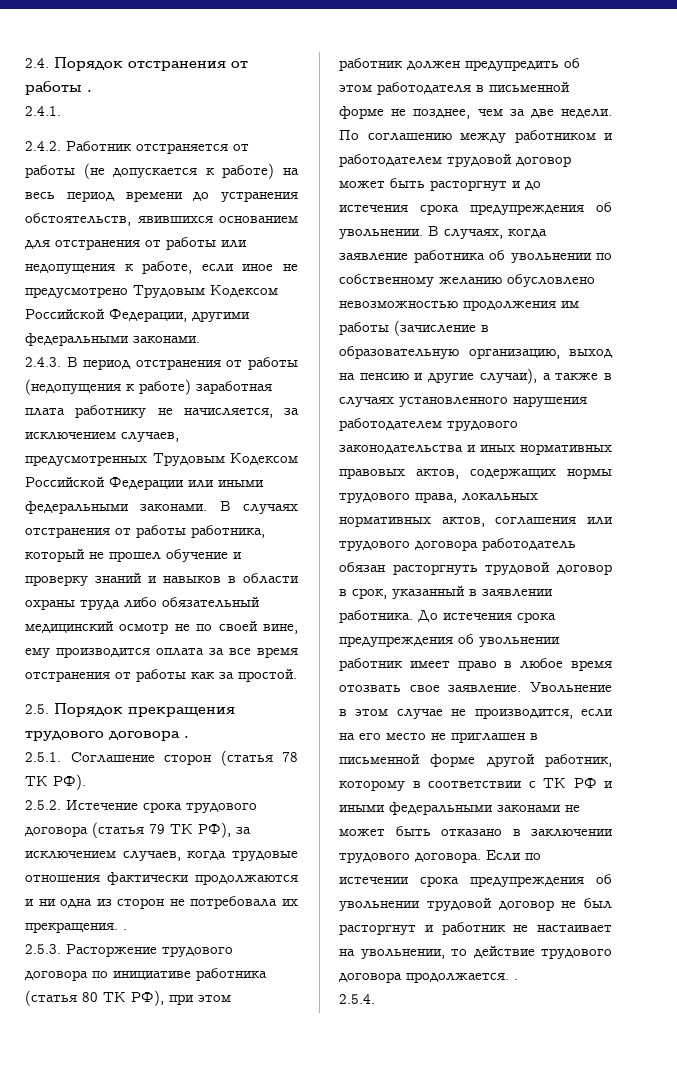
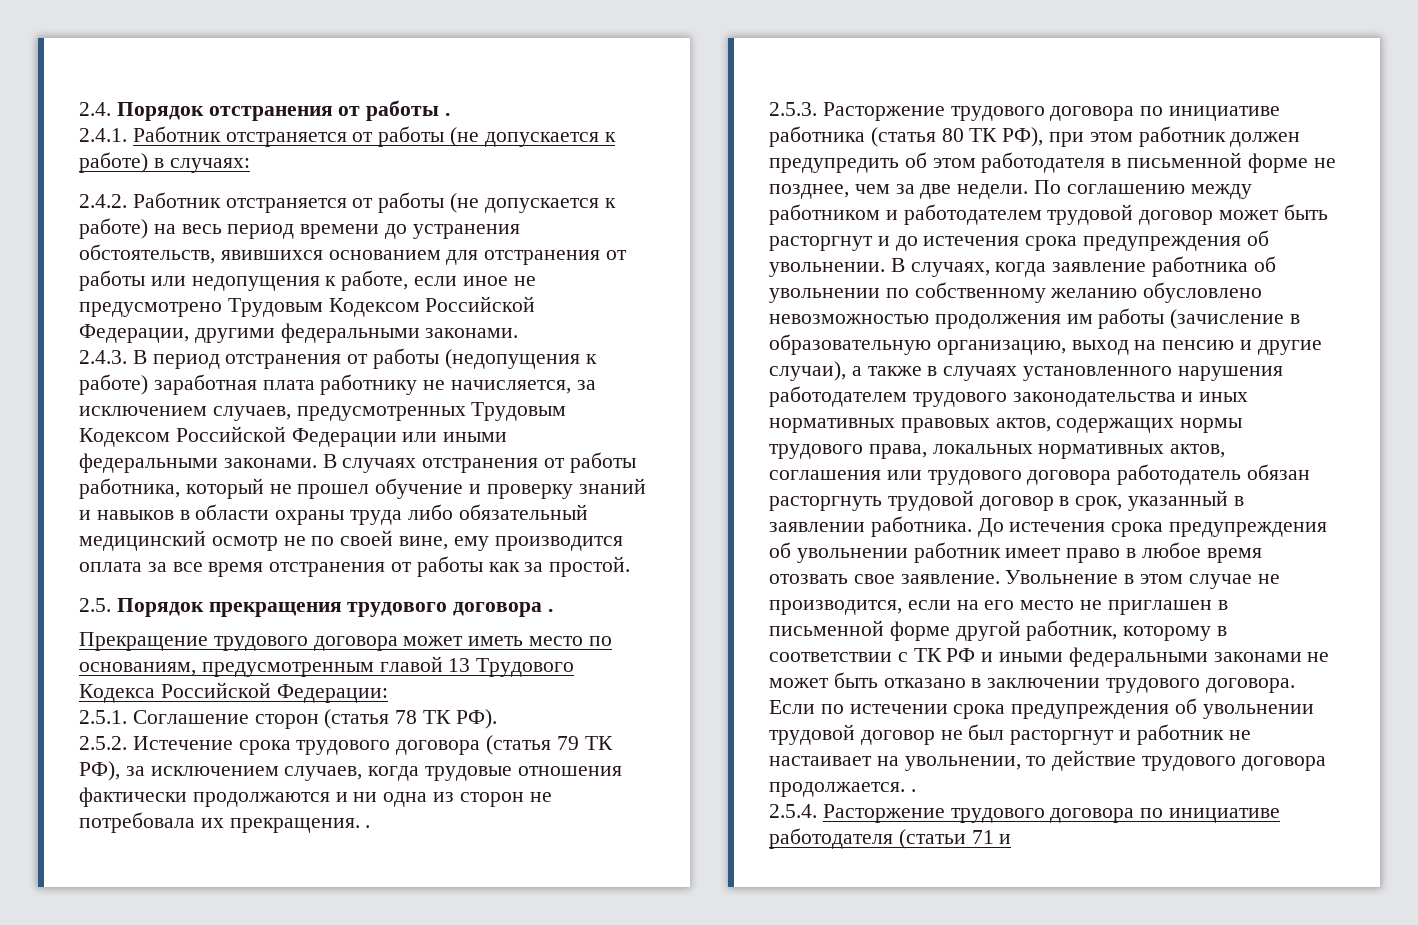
- 2.4.1.
+ 2.4.1. Работник отстраняется от работы (не допускается к работе) в случаях:
+ Прекращение трудового договора может иметь место по основаниям, предусмотренным главой 13 Трудового Кодекса Российской Федерации:
- 2.5.4.
+ 2.5.4. Расторжение трудового договора по инициативе работодателя (статьи 71 и

